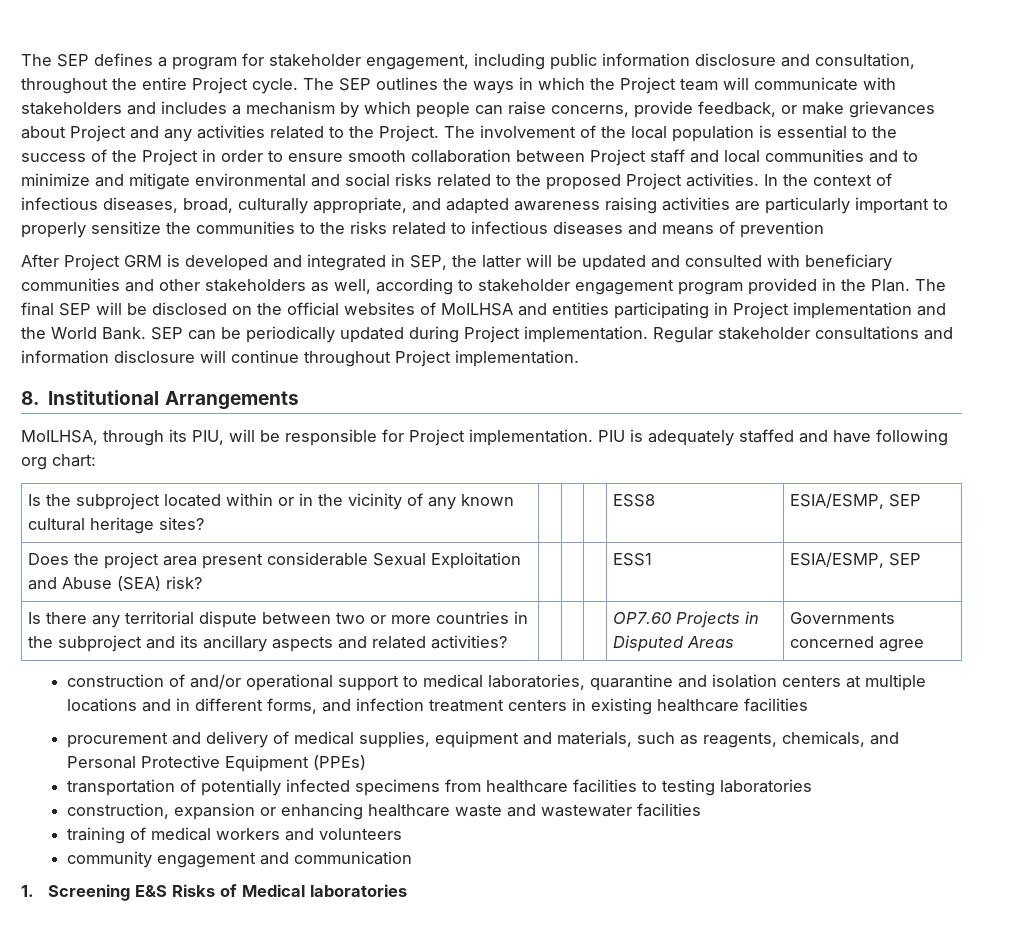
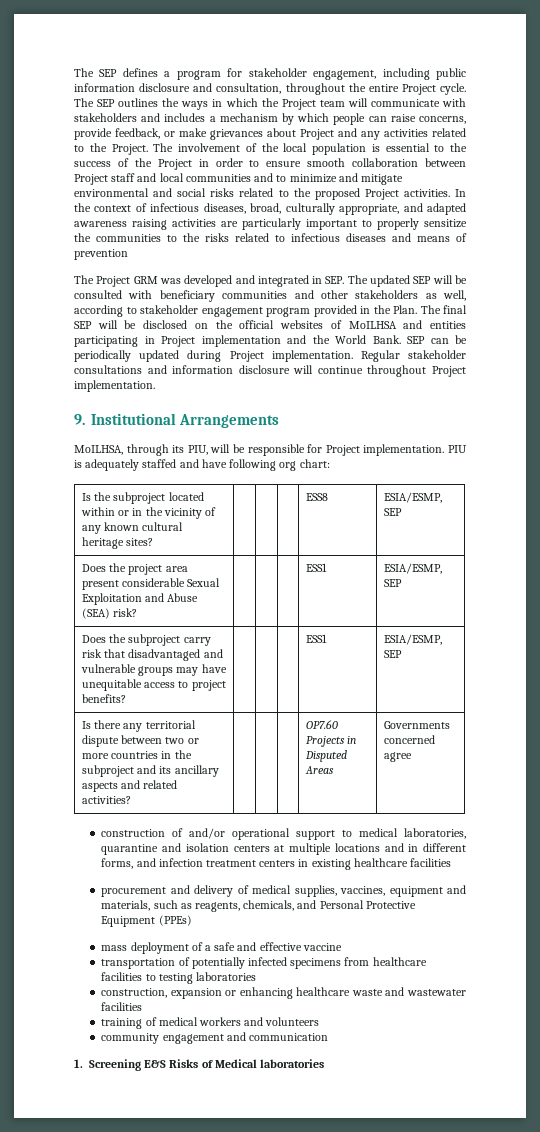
- After Project GRM is developed and integrated in SEP, the latter will be updated and consulted with beneficiary communities and other stakeholders as well, according to stakeholder engagement program provided in the Plan.
+ The Project GRM was developed and integrated in SEP. The updated SEP will be consulted with beneficiary communities and other stakeholders as well, according to stakeholder engagement program provided in the Plan.
- 8. Institutional Arrangements
+ 9. Institutional Arrangements
+ Does the subproject carry risk that disadvantaged and vulnerable groups may have unequitable access to project benefits? | | | | ESS1 | ESIA/ESMP, SEP
- procurement and delivery of medical supplies, equipment and materials, such as reagents, chemicals, and Personal Protective Equipment (PPEs)
+ procurement and delivery of medical supplies, vaccines, equipment and materials, such as reagents, chemicals, and Personal Protective Equipment (PPEs)
+ mass deployment of a safe and effective vaccine

